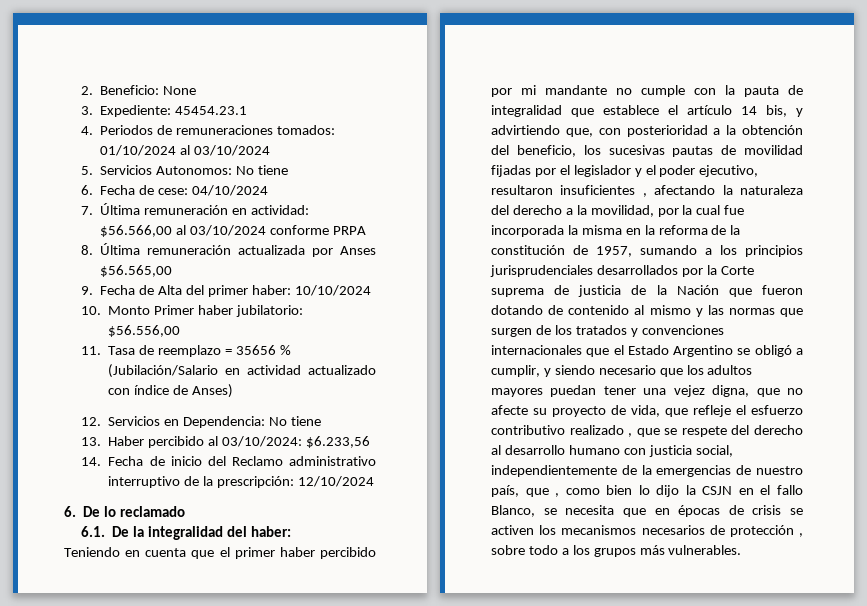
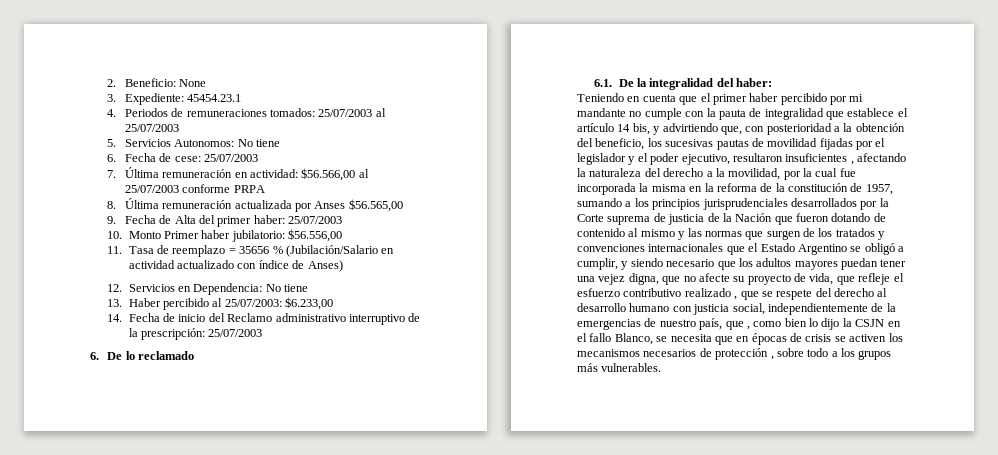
- 4. Periodos de remuneraciones tomados: 01/10/2024 al 03/10/2024
+ 4. Periodos de remuneraciones tomados: 25/07/2003 al 25/07/2003
- 6. Fecha de cese: 04/10/2024
+ 6. Fecha de cese: 25/07/2003
- 7. Última remuneración en actividad: $56.566,00 al 03/10/2024 conforme PRPA
+ 7. Última remuneración en actividad: $56.566,00 al 25/07/2003 conforme PRPA
- 9. Fecha de Alta del primer haber: 10/10/2024
+ 9. Fecha de Alta del primer haber: 25/07/2003
- 13. Haber percibido al 03/10/2024: $6.233,56
+ 13. Haber percibido al 25/07/2003: $6.233,00
- 14. Fecha de inicio del Reclamo administrativo interruptivo de la prescripción: 12/10/2024
+ 14. Fecha de inicio del Reclamo administrativo interruptivo de la prescripción: 25/07/2003

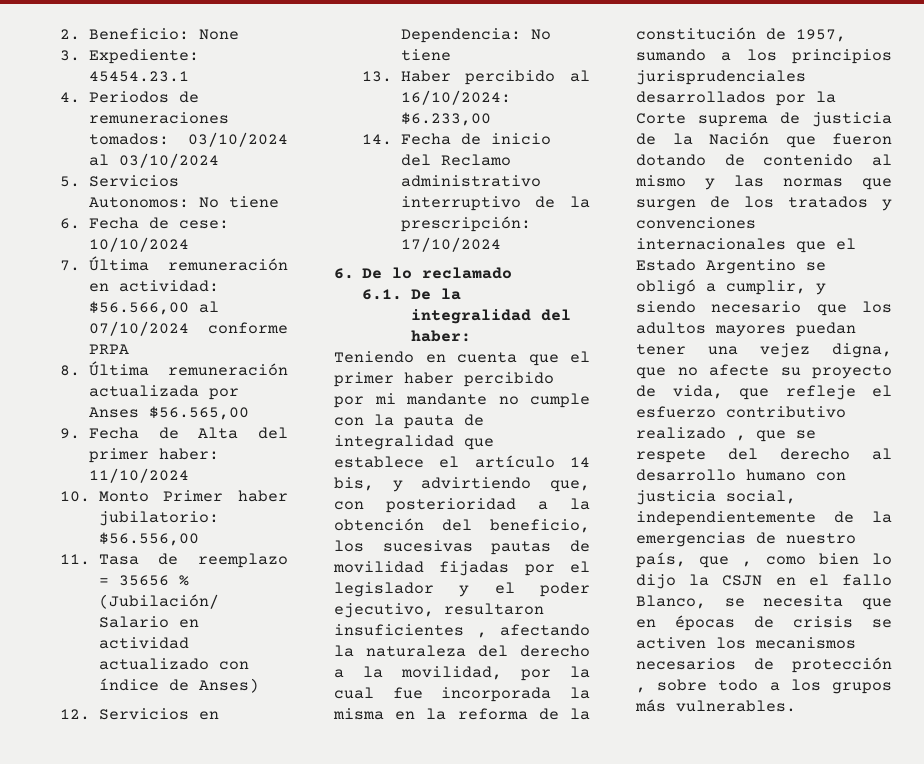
- 4. Periodos de remuneraciones tomados: 25/07/2003 al 25/07/2003
+ 4. Periodos de remuneraciones tomados: 03/10/2024 al 03/10/2024
- 6. Fecha de cese: 25/07/2003
+ 6. Fecha de cese: 10/10/2024
- 7. Última remuneración en actividad: $56.566,00 al 25/07/2003 conforme PRPA
+ 7. Última remuneración en actividad: $56.566,00 al 07/10/2024 conforme PRPA
- 9. Fecha de Alta del primer haber: 25/07/2003
+ 9. Fecha de Alta del primer haber: 11/10/2024
- 13. Haber percibido al 25/07/2003: $6.233,00
+ 13. Haber percibido al 16/10/2024: $6.233,00
- 14. Fecha de inicio del Reclamo administrativo interruptivo de la prescripción: 25/07/2003
+ 14. Fecha de inicio del Reclamo administrativo interruptivo de la prescripción: 17/10/2024

